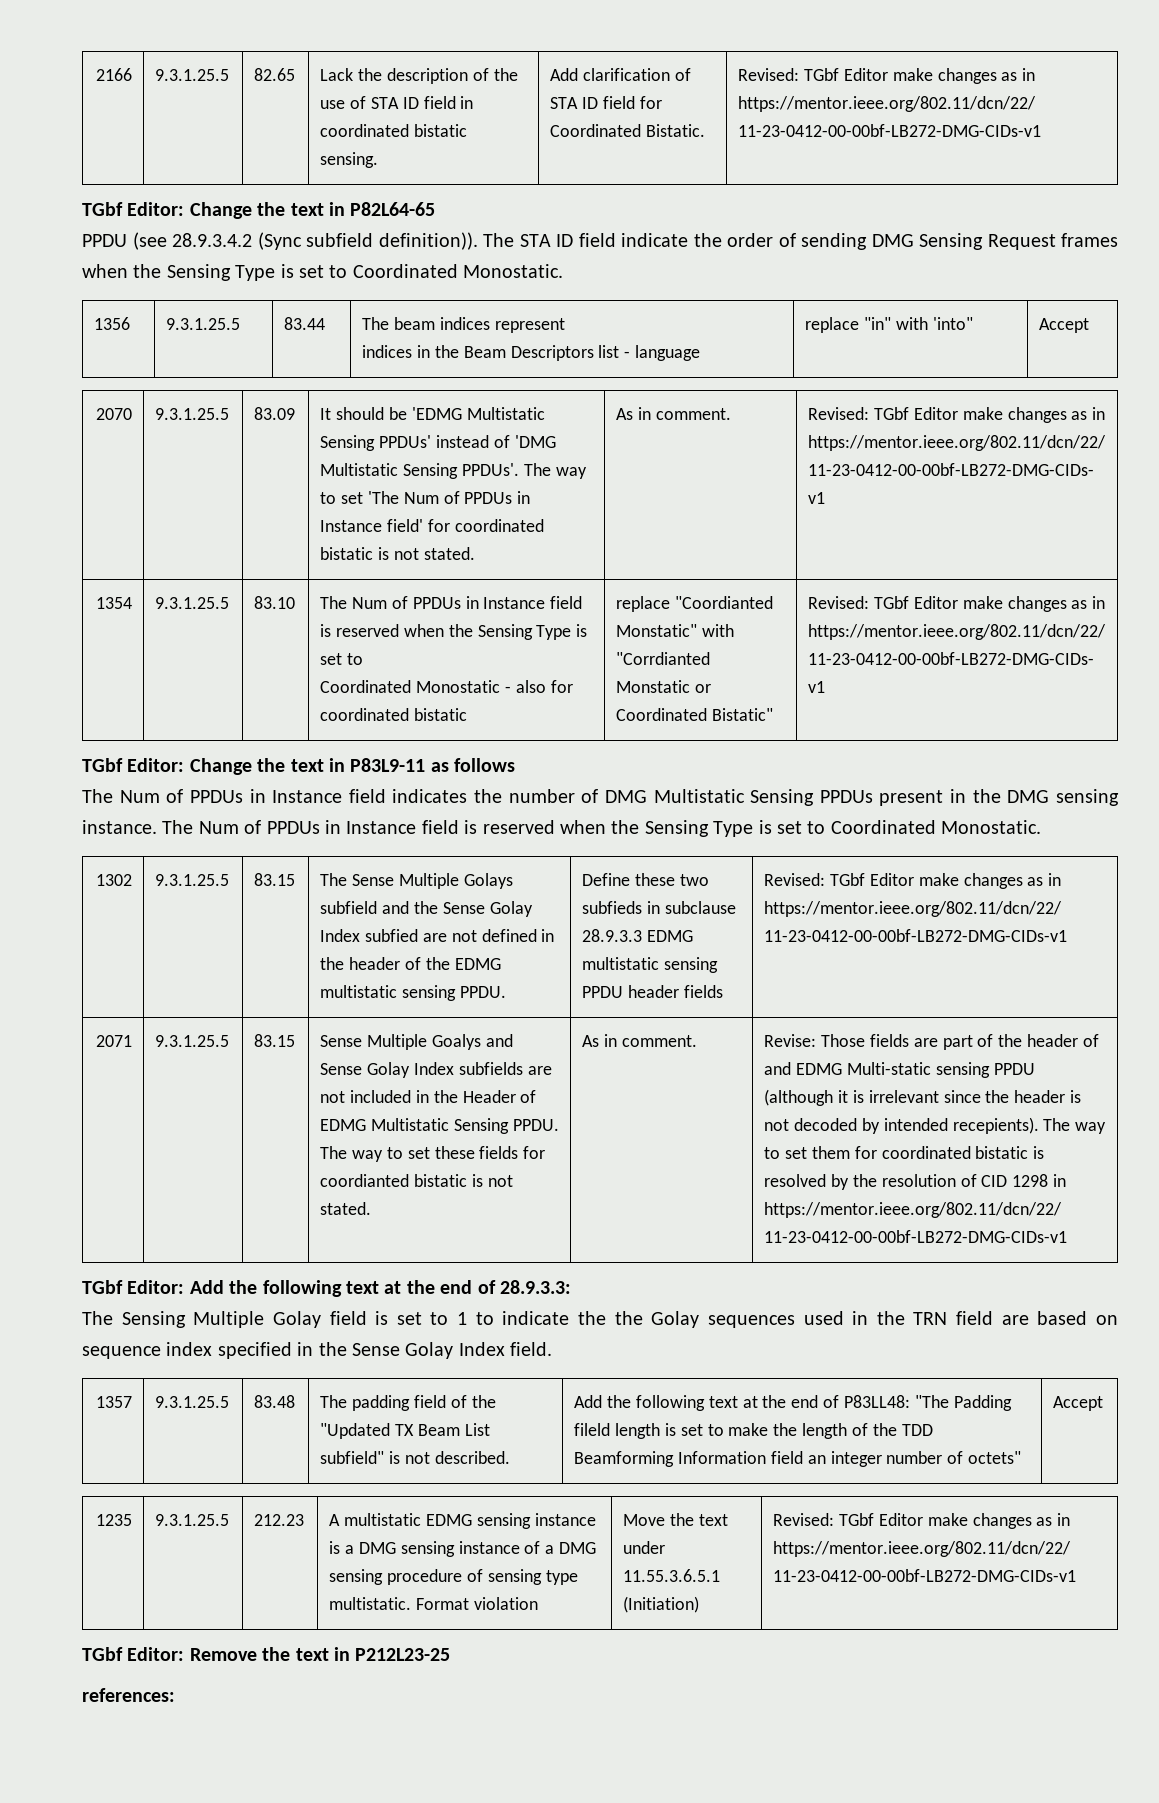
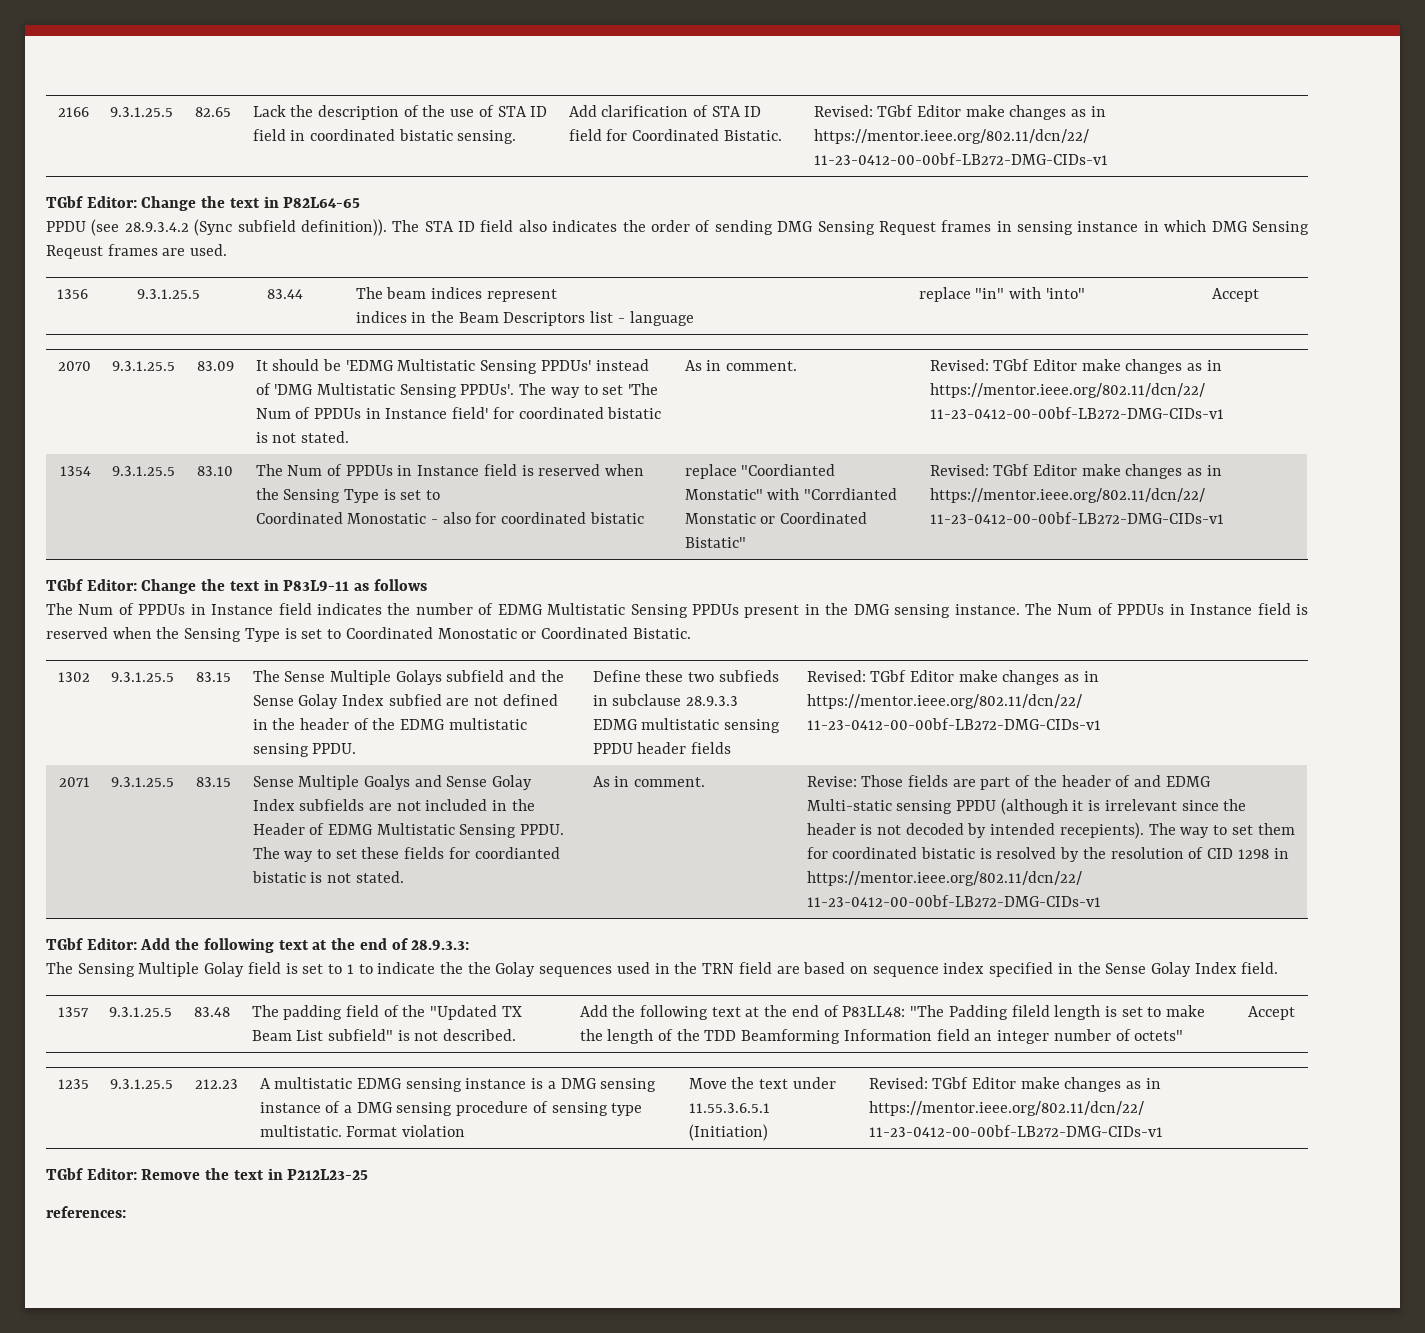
- The STA ID field indicate the order of sending DMG Sensing Request frames when the Sensing Type is set to Coordinated Monostatic.
+ The STA ID field also indicates the order of sending DMG Sensing Request frames in sensing instance in which DMG Sensing Reqeust frames are used.
- The Num of PPDUs in Instance field indicates the number of DMG Multistatic Sensing PPDUs present in the DMG sensing instance.
+ The Num of PPDUs in Instance field indicates the number of EDMG Multistatic Sensing PPDUs present in the DMG sensing instance.
- The Num of PPDUs in Instance field is reserved when the Sensing Type is set to Coordinated Monostatic.
+ The Num of PPDUs in Instance field is reserved when the Sensing Type is set to Coordinated Monostatic or Coordinated Bistatic.

